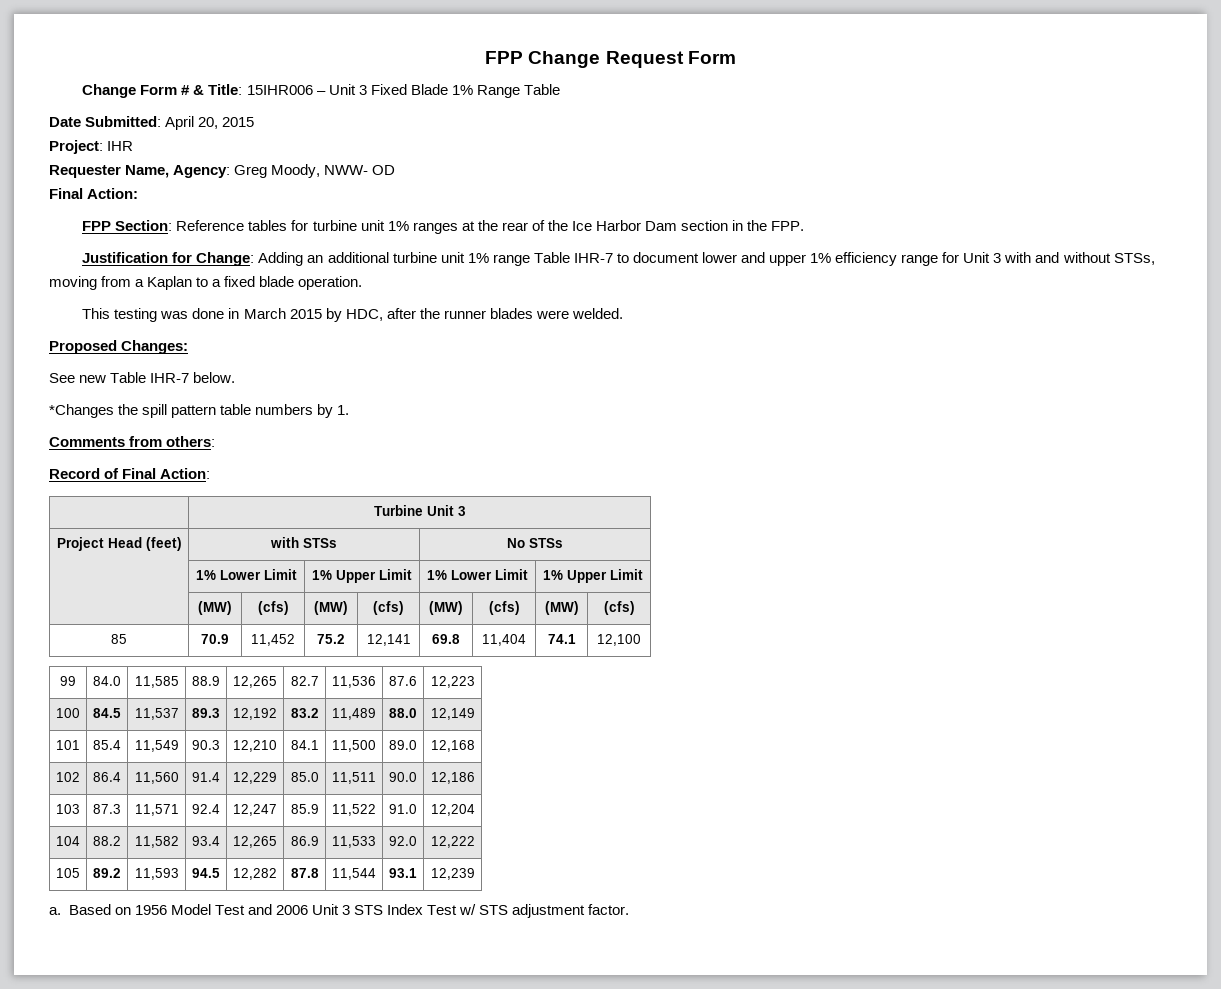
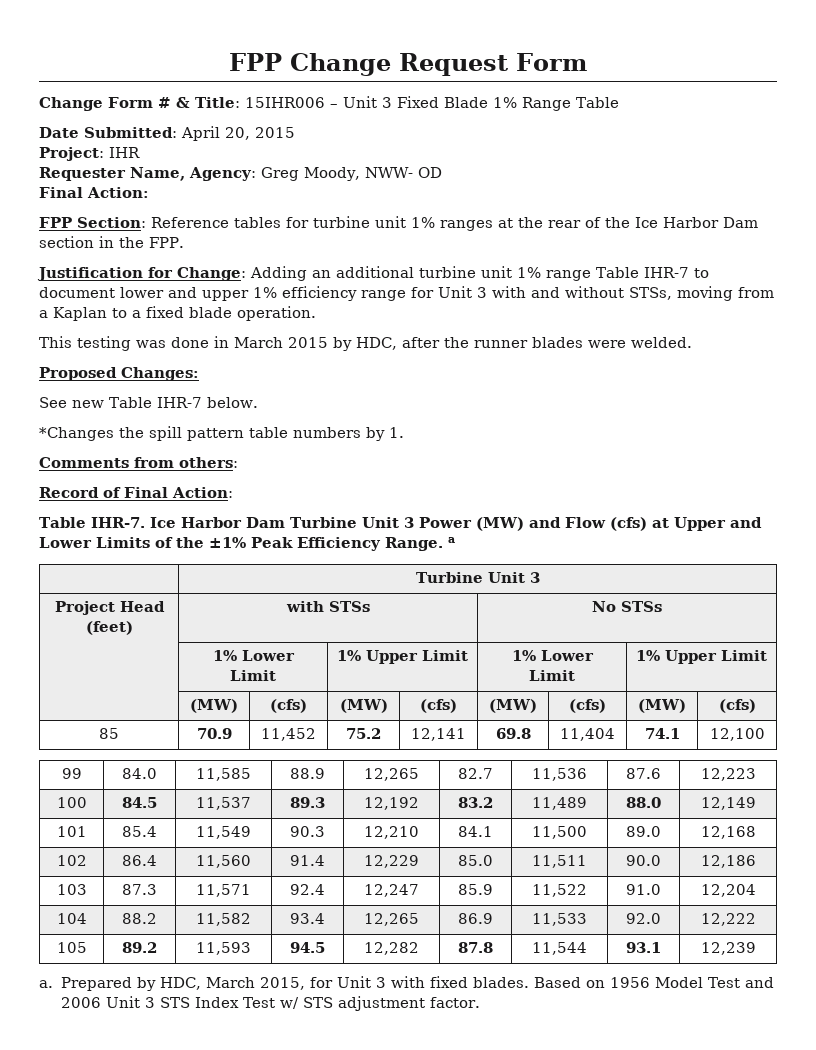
+ Table IHR-7. Ice Harbor Dam Turbine Unit 3 Power (MW) and Flow (cfs) at Upper and Lower Limits of the ±1% Peak Efficiency Range. a
+ Prepared by HDC, March 2015, for Unit 3 with fixed blades.

